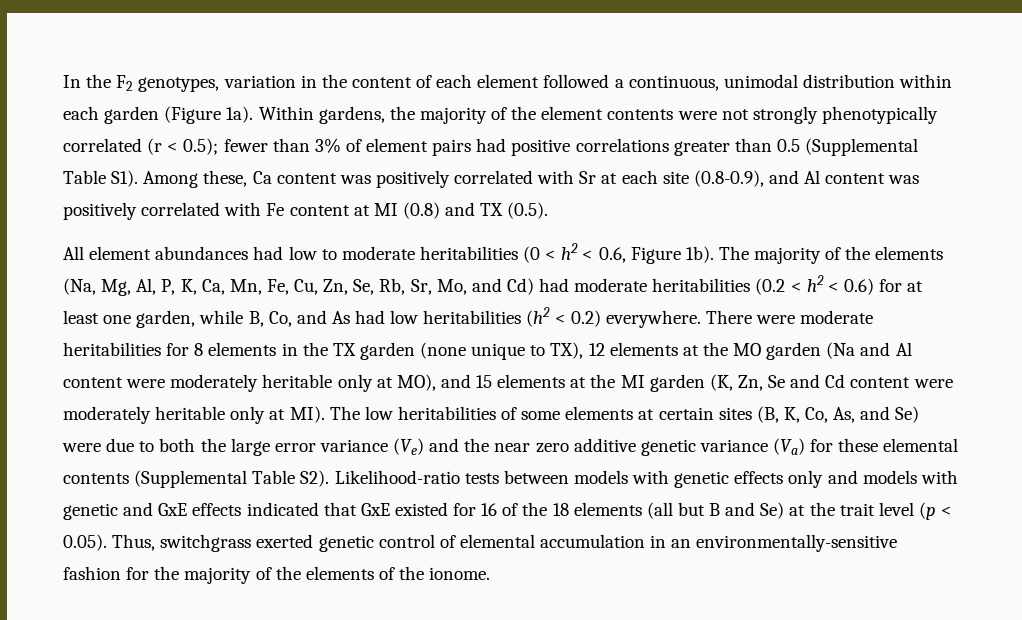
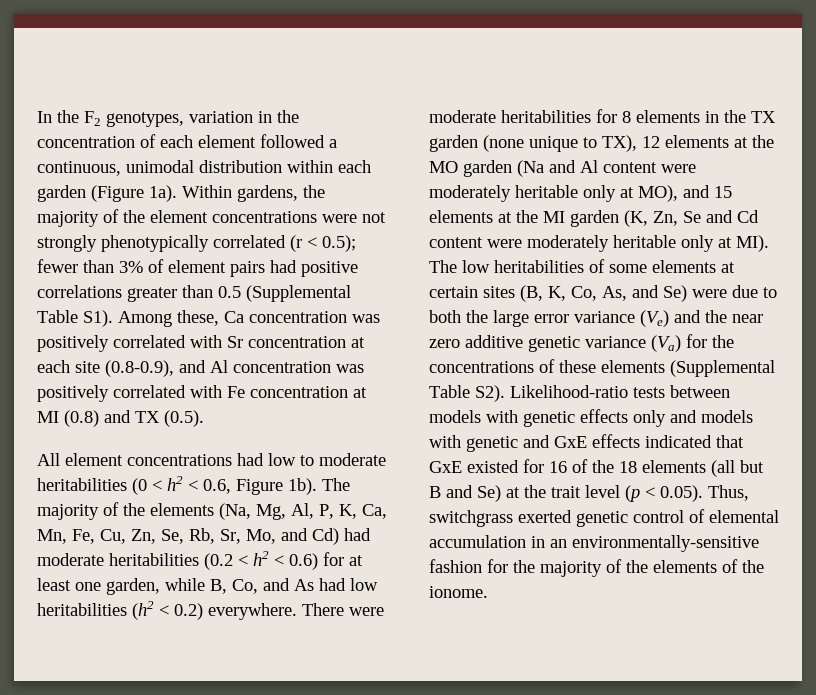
- In the F2 genotypes, variation in the content of each element followed a continuous, unimodal distribution within each garden (Figure 1a).
+ In the F2 genotypes, variation in the concentration of each element followed a continuous, unimodal distribution within each garden (Figure 1a).
- Within gardens, the majority of the element contents were not strongly phenotypically correlated (r < 0.5); fewer than 3% of element pairs had positive correlations greater than 0.5 (Supplemental Table S1). Among these, Ca content was positively correlated with Sr at each site (0.8-0.9), and Al content was positively correlated with Fe content at MI (0.8) and TX (0.5).
+ Within gardens, the majority of the element concentrations were not strongly phenotypically correlated (r < 0.5); fewer than 3% of element pairs had positive correlations greater than 0.5 (Supplemental Table S1). Among these, Ca concentration was positively correlated with Sr concentration at each site (0.8-0.9), and Al concentration was positively correlated with Fe concentration at MI (0.8) and TX (0.5).
- All element abundances had low to moderate heritabilities (0 < h2 < 0.6, Figure 1b).
+ All element concentrations had low to moderate heritabilities (0 < h2 < 0.6, Figure 1b).
- There were moderate heritabilities for 8 elements in the TX garden (none unique to TX), 12 elements at the MO garden (Na and Al content were moderately heritable only at MO), and 15 elements at the MI garden (K, Zn, Se and Cd content were moderately heritable only at MI). The low heritabilities of some elements at certain sites (B, K, Co, As, and Se) were due to both the large error variance (Ve) and the near zero additive genetic variance (Va) for these elemental contents (Supplemental Table S2). Likelihood-ratio tests between models with genetic effects only and models with genetic and GxE effects indicated that GxE existed for 16 of the 18 elements (all but B and Se) at the trait level (p < 0.05). Thus, switchgrass exerted genetic control of elemental accumulation in an environmentally-sensitive fashion for the majority of the elements of the ionome.
+ There were moderate heritabilities for 8 elements in the TX garden (none unique to TX), 12 elements at the MO garden (Na and Al content were moderately heritable only at MO), and 15 elements at the MI garden (K, Zn, Se and Cd content were moderately heritable only at MI). The low heritabilities of some elements at certain sites (B, K, Co, As, and Se) were due to both the large error variance (Ve) and the near zero additive genetic variance (Va) for the concentrations of these elements (Supplemental Table S2). Likelihood-ratio tests between models with genetic effects only and models with genetic and GxE effects indicated that GxE existed for 16 of the 18 elements (all but B and Se) at the trait level (p < 0.05). Thus, switchgrass exerted genetic control of elemental accumulation in an environmentally-sensitive fashion for the majority of the elements of the ionome.

